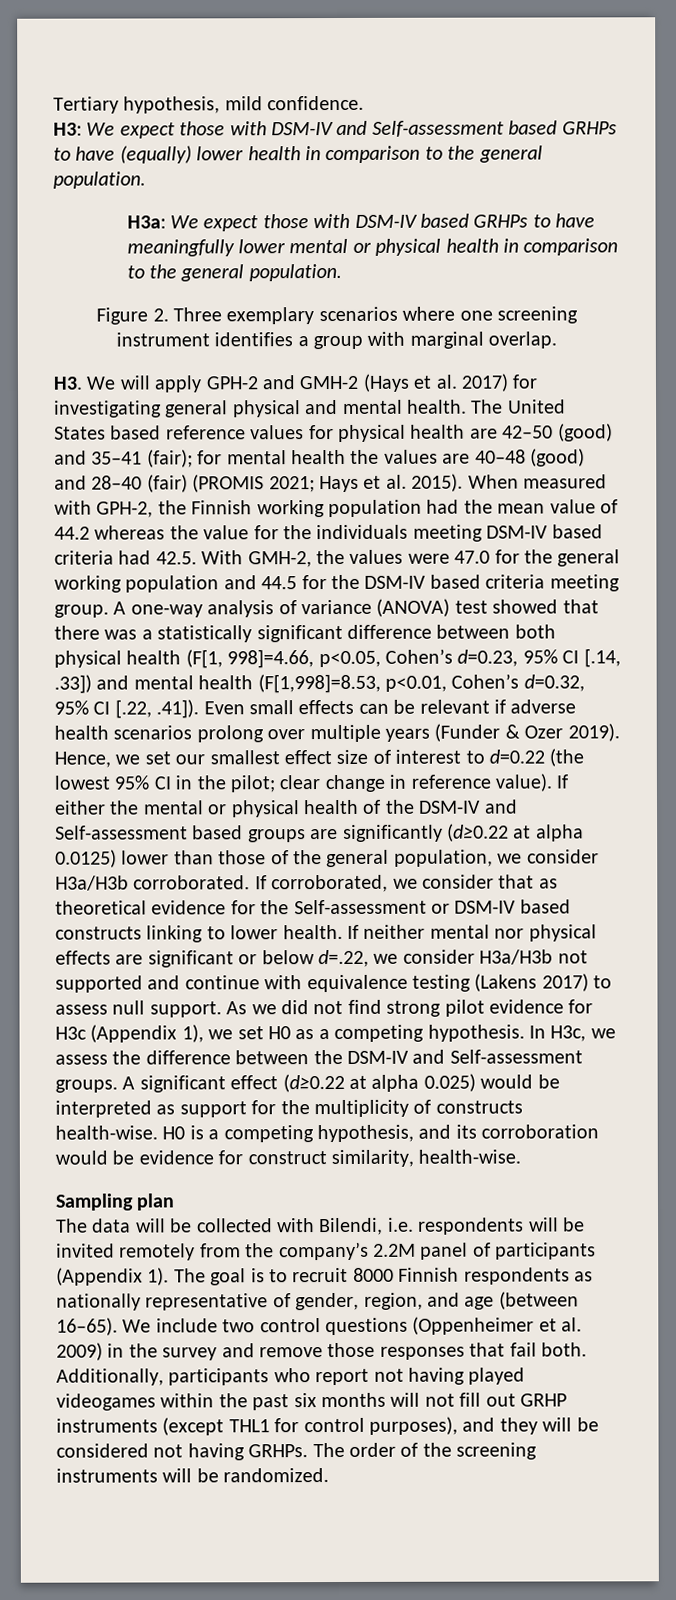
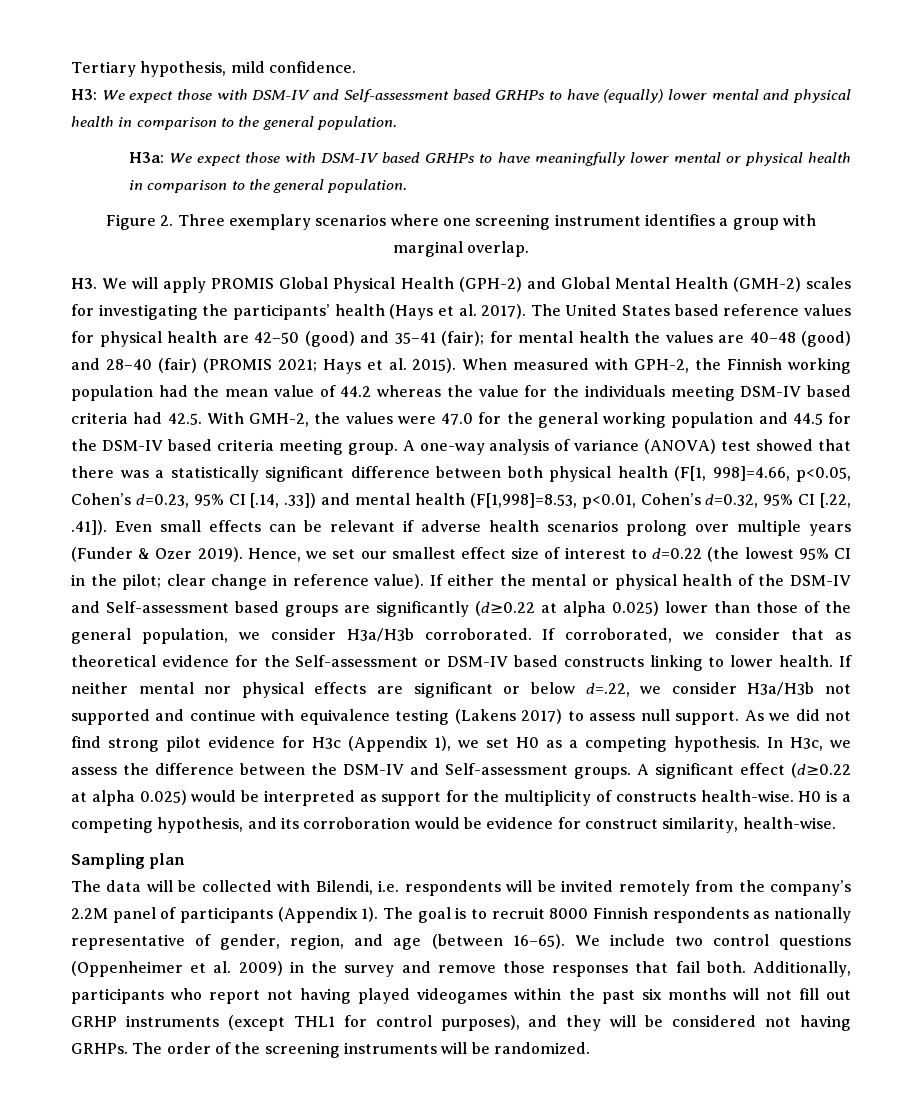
- H3: We expect those with DSM-IV and Self-assessment based GRHPs to have (equally) lower health in comparison to the general population.
+ H3: We expect those with DSM-IV and Self-assessment based GRHPs to have (equally) lower mental and physical health in comparison to the general population.
- H3. We will apply GPH-2 and GMH-2 (Hays et al. 2017) for investigating general physical and mental health.
+ H3. We will apply PROMIS Global Physical Health (GPH-2) and Global Mental Health (GMH-2) scales for investigating the participants’ health (Hays et al. 2017).
- If either the mental or physical health of the DSM-IV and Self-assessment based groups are significantly (d≥0.22 at alpha 0.0125) lower than those of the general population, we consider H3a/H3b corroborated.
+ If either the mental or physical health of the DSM-IV and Self-assessment based groups are significantly (d≥0.22 at alpha 0.025) lower than those of the general population, we consider H3a/H3b corroborated.

